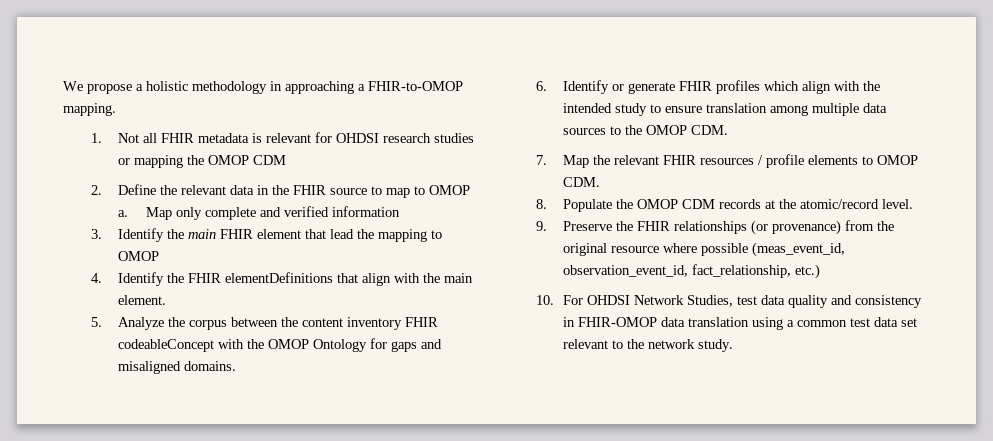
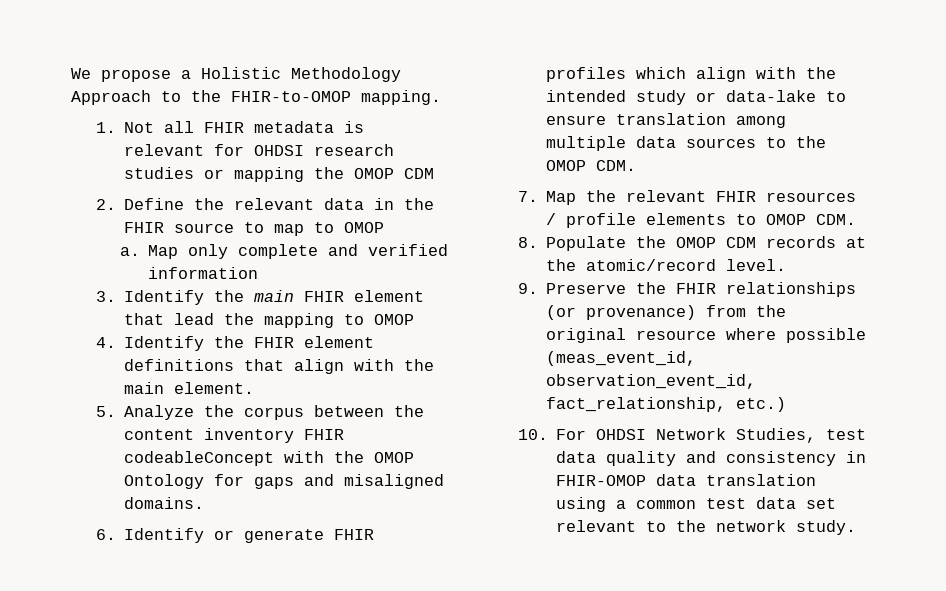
- We propose a holistic methodology in approaching a FHIR-to-OMOP mapping.
+ We propose a Holistic Methodology Approach to the FHIR-to-OMOP mapping.
- 4. Identify the FHIR elementDefinitions that align with the main element.
+ 4. Identify the FHIR element definitions that align with the main element.
- 6. Identify or generate FHIR profiles which align with the intended study to ensure translation among multiple data sources to the OMOP CDM.
+ 6. Identify or generate FHIR profiles which align with the intended study or data-lake to ensure translation among multiple data sources to the OMOP CDM.

